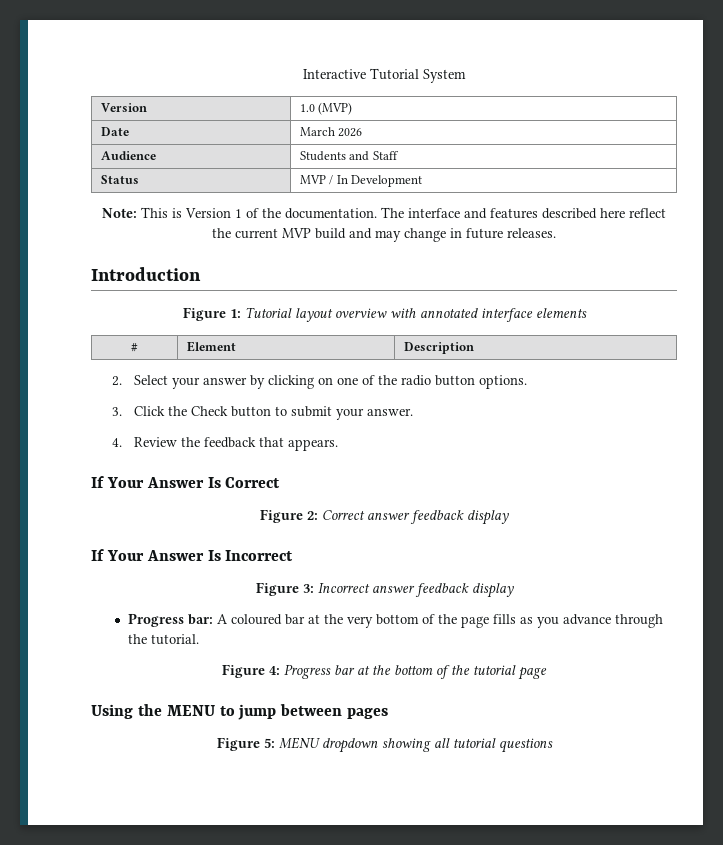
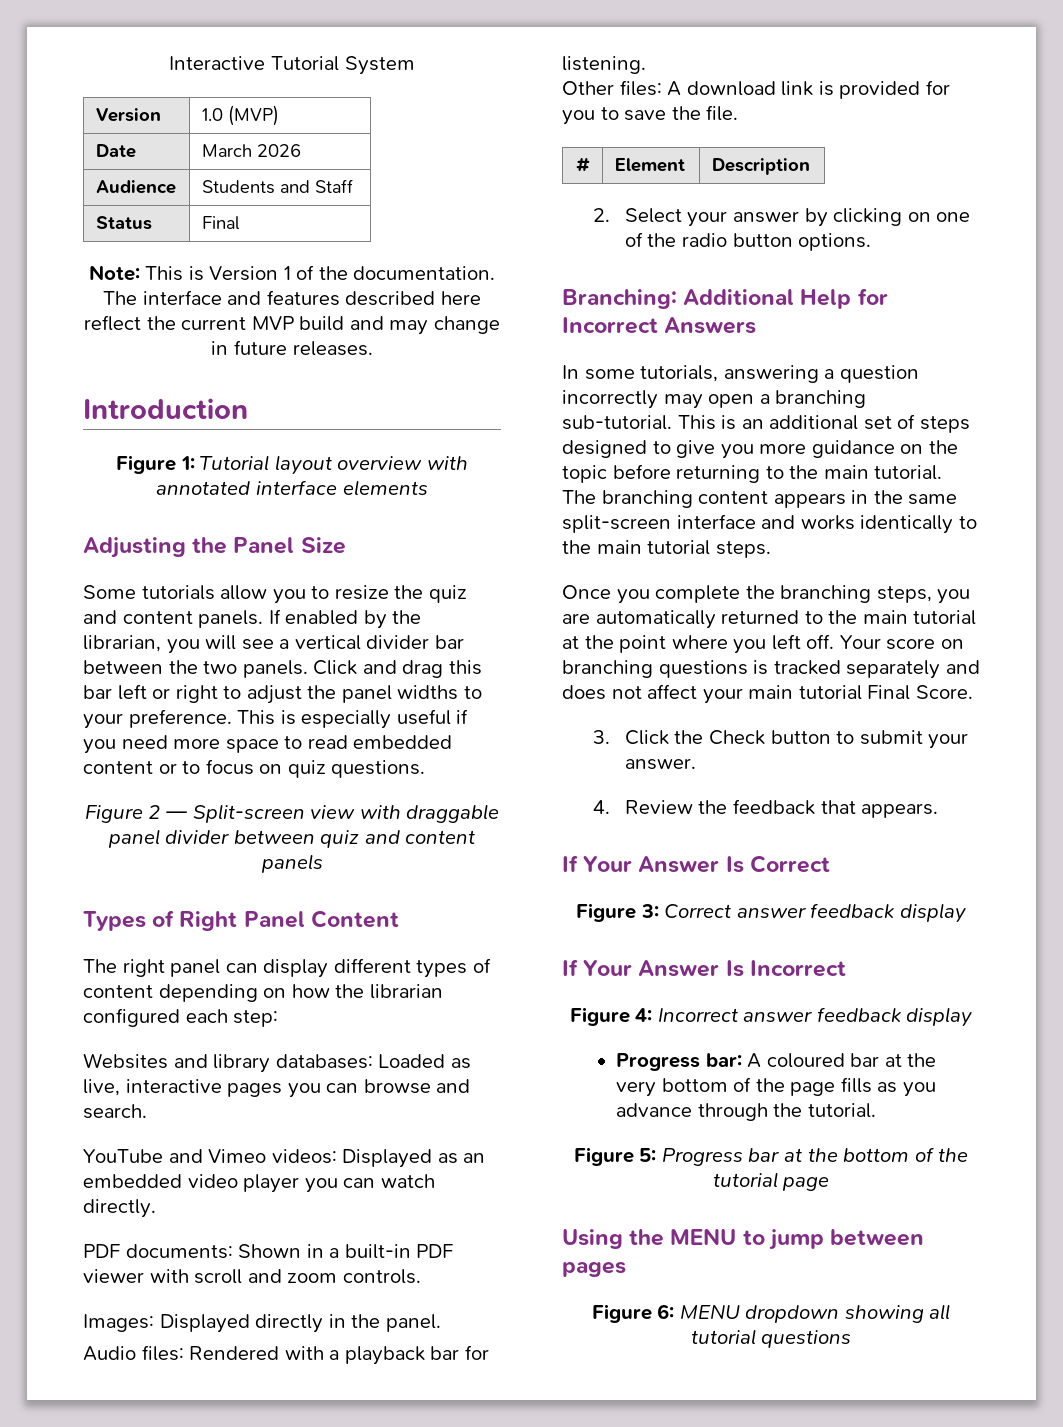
- Status | MVP / In Development
+ Status | Final
+ Adjusting the Panel Size
+ Some tutorials allow you to resize the quiz and content panels. If enabled by the librarian, you will see a vertical divider bar between the two panels. Click and drag this bar left or right to adjust the panel widths to your preference. This is especially useful if you need more space to read embedded content or to focus on quiz questions.
+ Figure 2 — Split-screen view with draggable panel divider between quiz and content panels
+ Types of Right Panel Content
+ The right panel can display different types of content depending on how the librarian configured each step:
+ Websites and library databases: Loaded as live, interactive pages you can browse and search.
+ YouTube and Vimeo videos: Displayed as an embedded video player you can watch directly.
+ PDF documents: Shown in a built-in PDF viewer with scroll and zoom controls.
+ Images: Displayed directly in the panel.
+ Audio files: Rendered with a playback bar for listening.
+ Other files: A download link is provided for you to save the file.
+ Branching: Additional Help for Incorrect Answers
+ In some tutorials, answering a question incorrectly may open a branching sub-tutorial. This is an additional set of steps designed to give you more guidance on the topic before returning to the main tutorial. The branching content appears in the same split-screen interface and works identically to the main tutorial steps.
+ Once you complete the branching steps, you are automatically returned to the main tutorial at the point where you left off. Your score on branching questions is tracked separately and does not affect your main tutorial Final Score.
- Figure 2: Correct answer feedback display
+ Figure 3: Correct answer feedback display
- Figure 3: Incorrect answer feedback display
+ Figure 4: Incorrect answer feedback display
- Figure 4: Progress bar at the bottom of the tutorial page
+ Figure 5: Progress bar at the bottom of the tutorial page
- Figure 5: MENU dropdown showing all tutorial questions
+ Figure 6: MENU dropdown showing all tutorial questions

